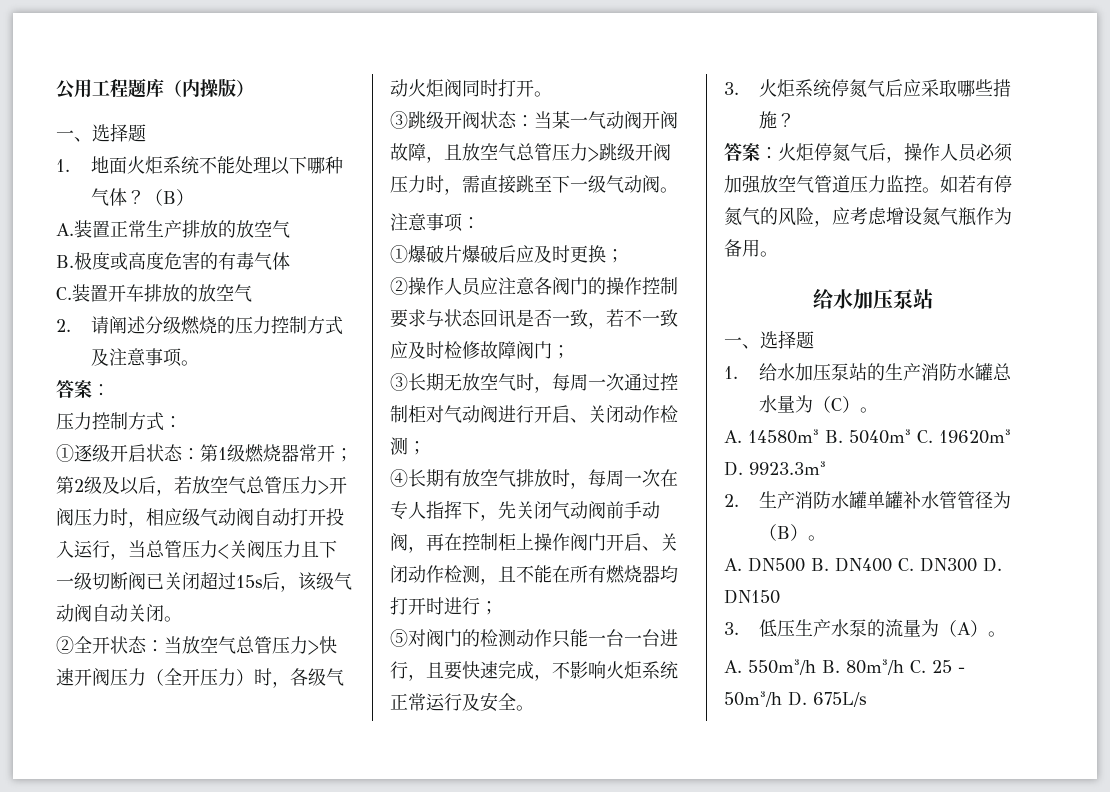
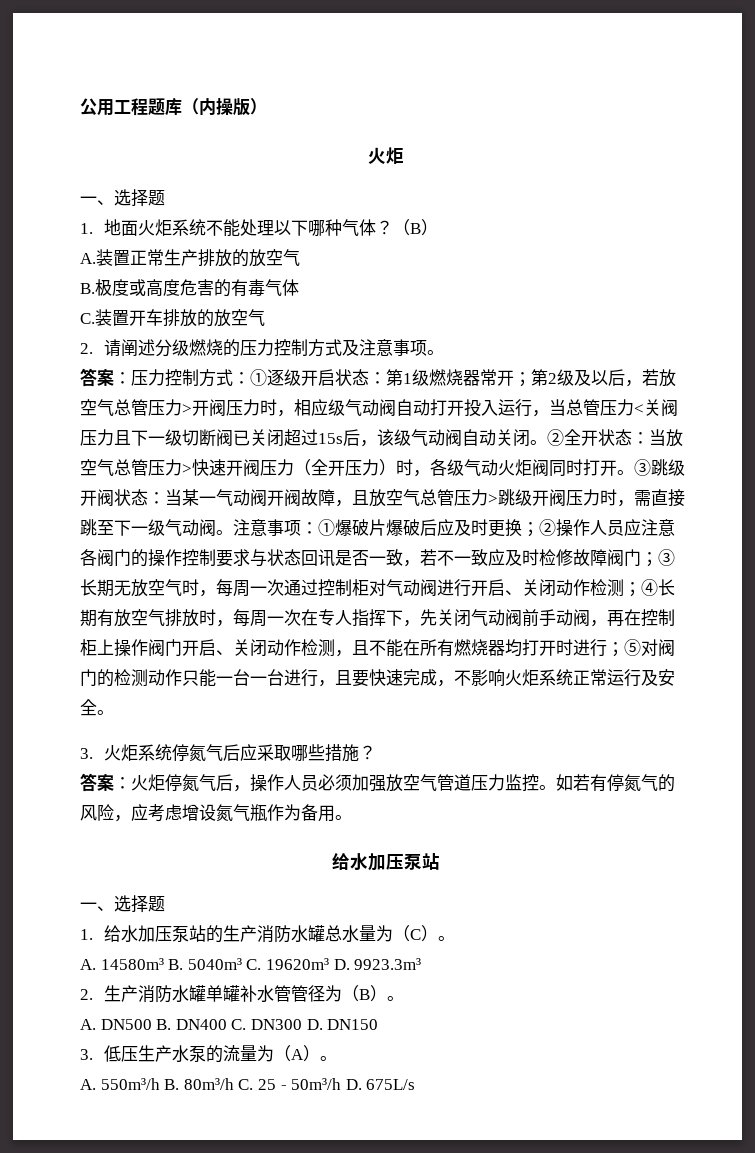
  公用工程题库（内操版）
+ 火炬
  2.请阐述分级燃烧的压力控制方式及注意事项。
- 答案：
- 压力控制方式：
- ①逐级开启状态：
+ 答案：压力控制方式：①逐级开启状态：
- 第2级及以后，若放空气总管压力>开阀压力时，相应级气动阀自动打开投入运行，当总管压力<关阀压力且下一级切断阀已关闭超过15s后，该级气动阀自动关闭。
- ②全开状态：
+ 第2级及以后，若放空气总管压力>开阀压力时，相应级气动阀自动打开投入运行，当总管压力<关阀压力且下一级切断阀已关闭超过15s后，该级气动阀自动关闭。②全开状态：
- 当放空气总管压力>快速开阀压力（全开压力）时，各级气动火炬阀同时打开。
- ③跳级开阀状态：
+ 当放空气总管压力>快速开阀压力（全开压力）时，各级气动火炬阀同时打开。③跳级开阀状态：
- 当某一气动阀开阀故障，且放空气总管压力>跳级开阀压力时，需直接跳至下一级气动阀。
- 注意事项：
- ①爆破片爆破后应及时更换；
- ②操作人员应注意各阀门的操作控制要求与状态回讯是否一致，若不一致应及时检修故障阀门；
- ③长期无放空气时，每周一次通过控制柜对气动阀进行开启、关闭动作检测；
- ④长期有放空气排放时，每周一次在专人指挥下，先关闭气动阀前手动阀，再在控制柜上操作阀门开启、关闭动作检测，且不能在所有燃烧器均打开时进行；
- ⑤对阀门的检测动作只能一台一台进行，且要快速完成，不影响火炬系统正常运行及安全。
+ 当某一气动阀开阀故障，且放空气总管压力>跳级开阀压力时，需直接跳至下一级气动阀。注意事项：①爆破片爆破后应及时更换；②操作人员应注意各阀门的操作控制要求与状态回讯是否一致，若不一致应及时检修故障阀门；③长期无放空气时，每周一次通过控制柜对气动阀进行开启、关闭动作检测；④长期有放空气排放时，每周一次在专人指挥下，先关闭气动阀前手动阀，再在控制柜上操作阀门开启、关闭动作检测，且不能在所有燃烧器均打开时进行；⑤对阀门的检测动作只能一台一台进行，且要快速完成，不影响火炬系统正常运行及安全。

